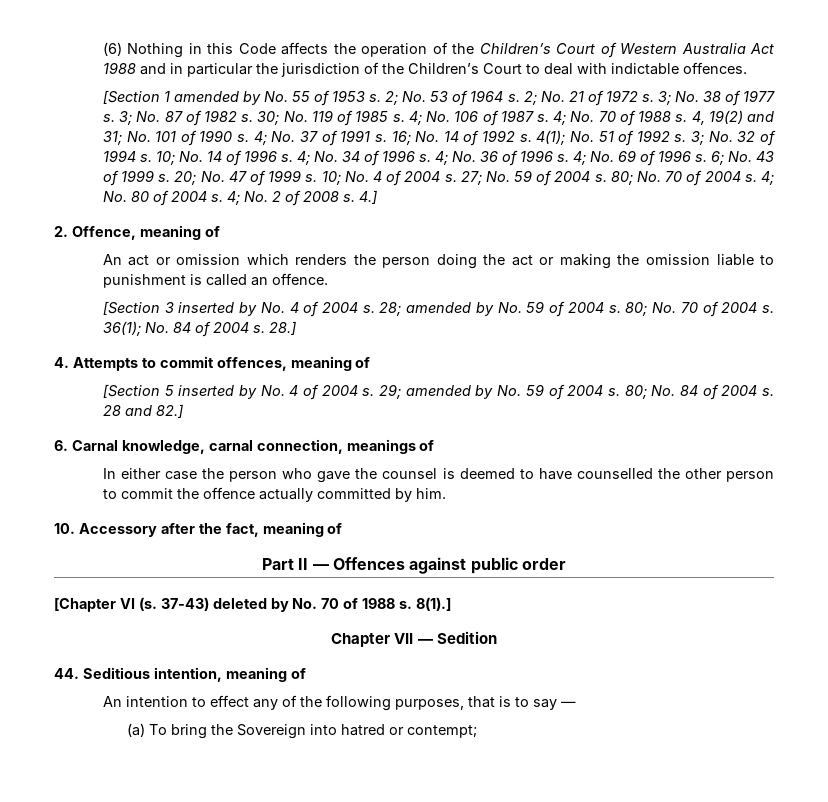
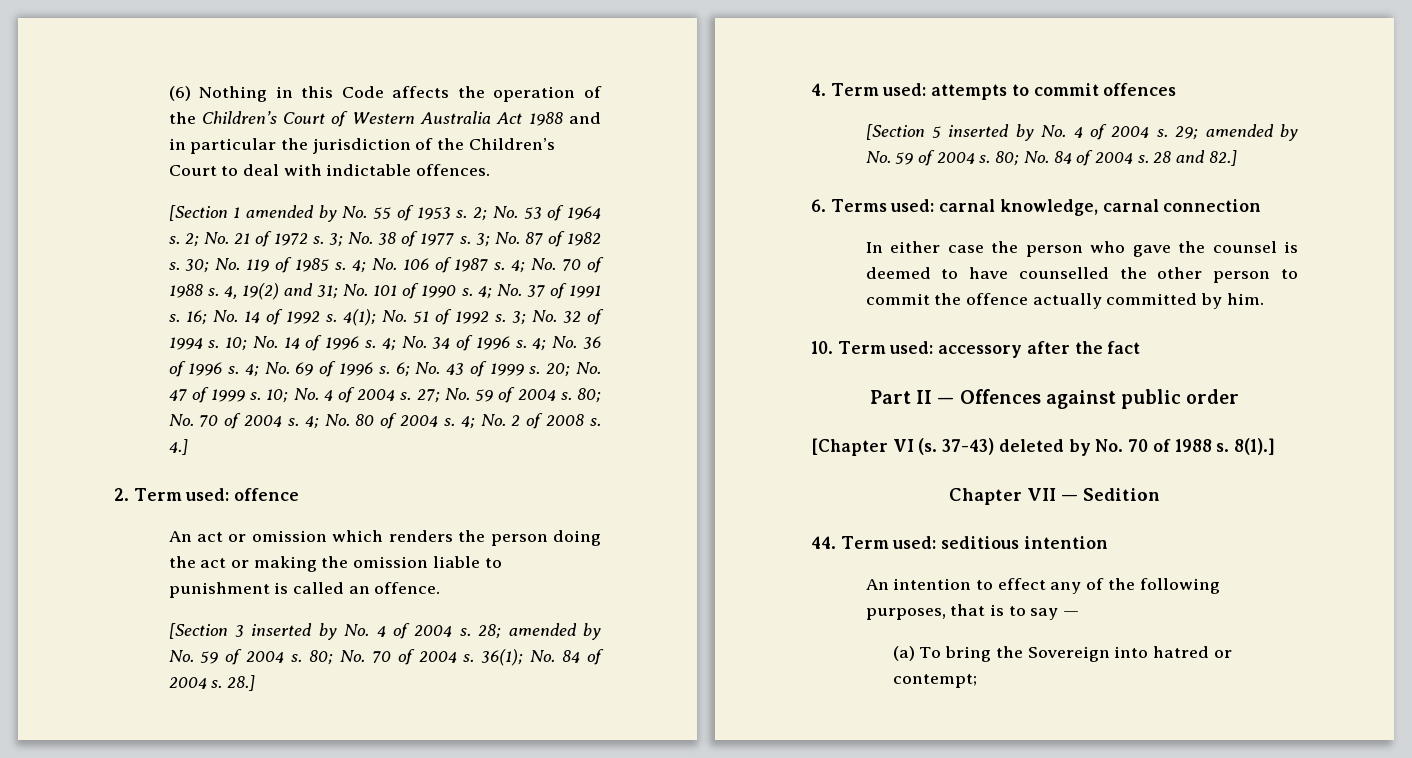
- 2. Offence, meaning of
+ 2. Term used: offence
- 4. Attempts to commit offences, meaning of
+ 4. Term used: attempts to commit offences
- 6. Carnal knowledge, carnal connection, meanings of
+ 6. Terms used: carnal knowledge, carnal connection
- 10. Accessory after the fact, meaning of
+ 10. Term used: accessory after the fact
- 44. Seditious intention, meaning of
+ 44. Term used: seditious intention

